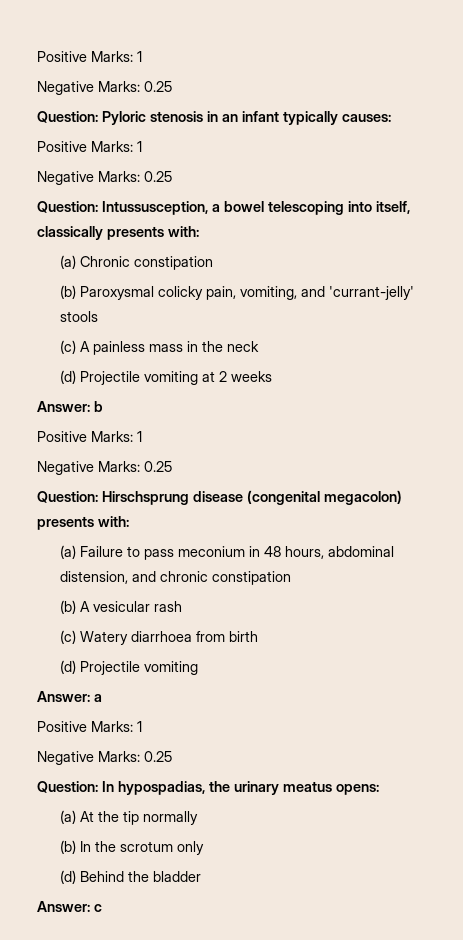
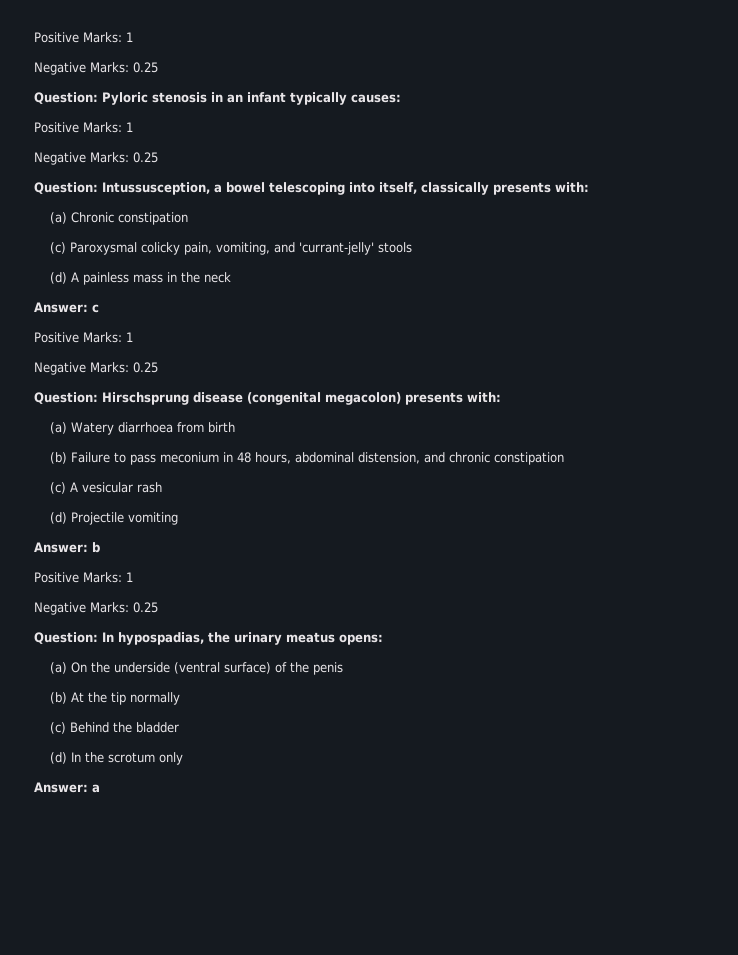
- (b) Paroxysmal colicky pain, vomiting, and 'currant-jelly' stools
+ (c) Paroxysmal colicky pain, vomiting, and 'currant-jelly' stools
- (c) A painless mass in the neck
+ (d) A painless mass in the neck
- (d) Projectile vomiting at 2 weeks
- Answer: b
+ Answer: c
- (a) Failure to pass meconium in 48 hours, abdominal distension, and chronic constipation
+ (a) Watery diarrhoea from birth
+ (b) Failure to pass meconium in 48 hours, abdominal distension, and chronic constipation
- (b) A vesicular rash
+ (c) A vesicular rash
- (c) Watery diarrhoea from birth
- Answer: a
+ Answer: b
- (a) At the tip normally
+ (a) On the underside (ventral surface) of the penis
+ (b) At the tip normally
- (b) In the scrotum only
+ (c) Behind the bladder
+ (d) In the scrotum only
- (d) Behind the bladder
- Answer: c
+ Answer: a

